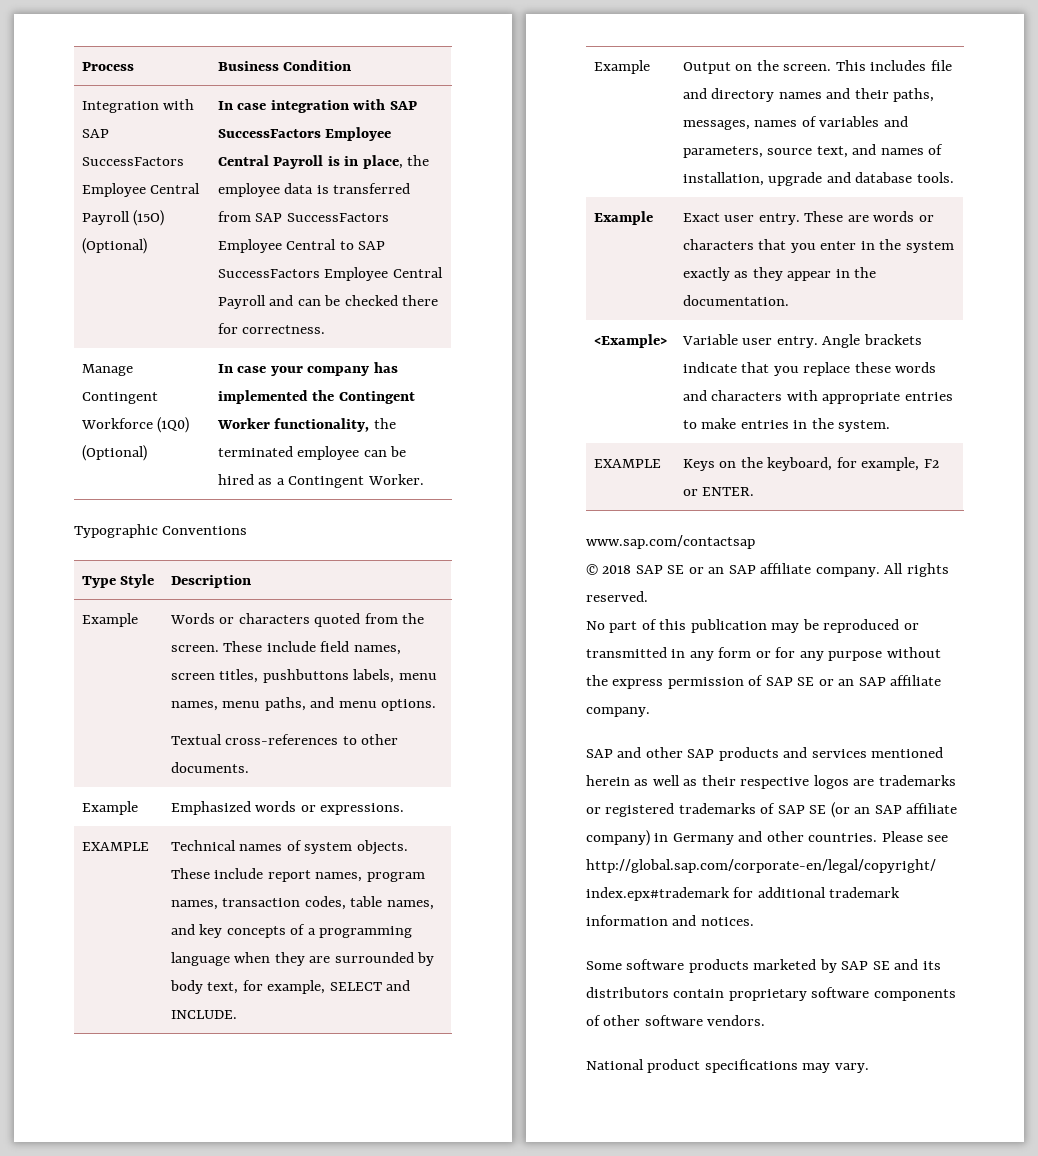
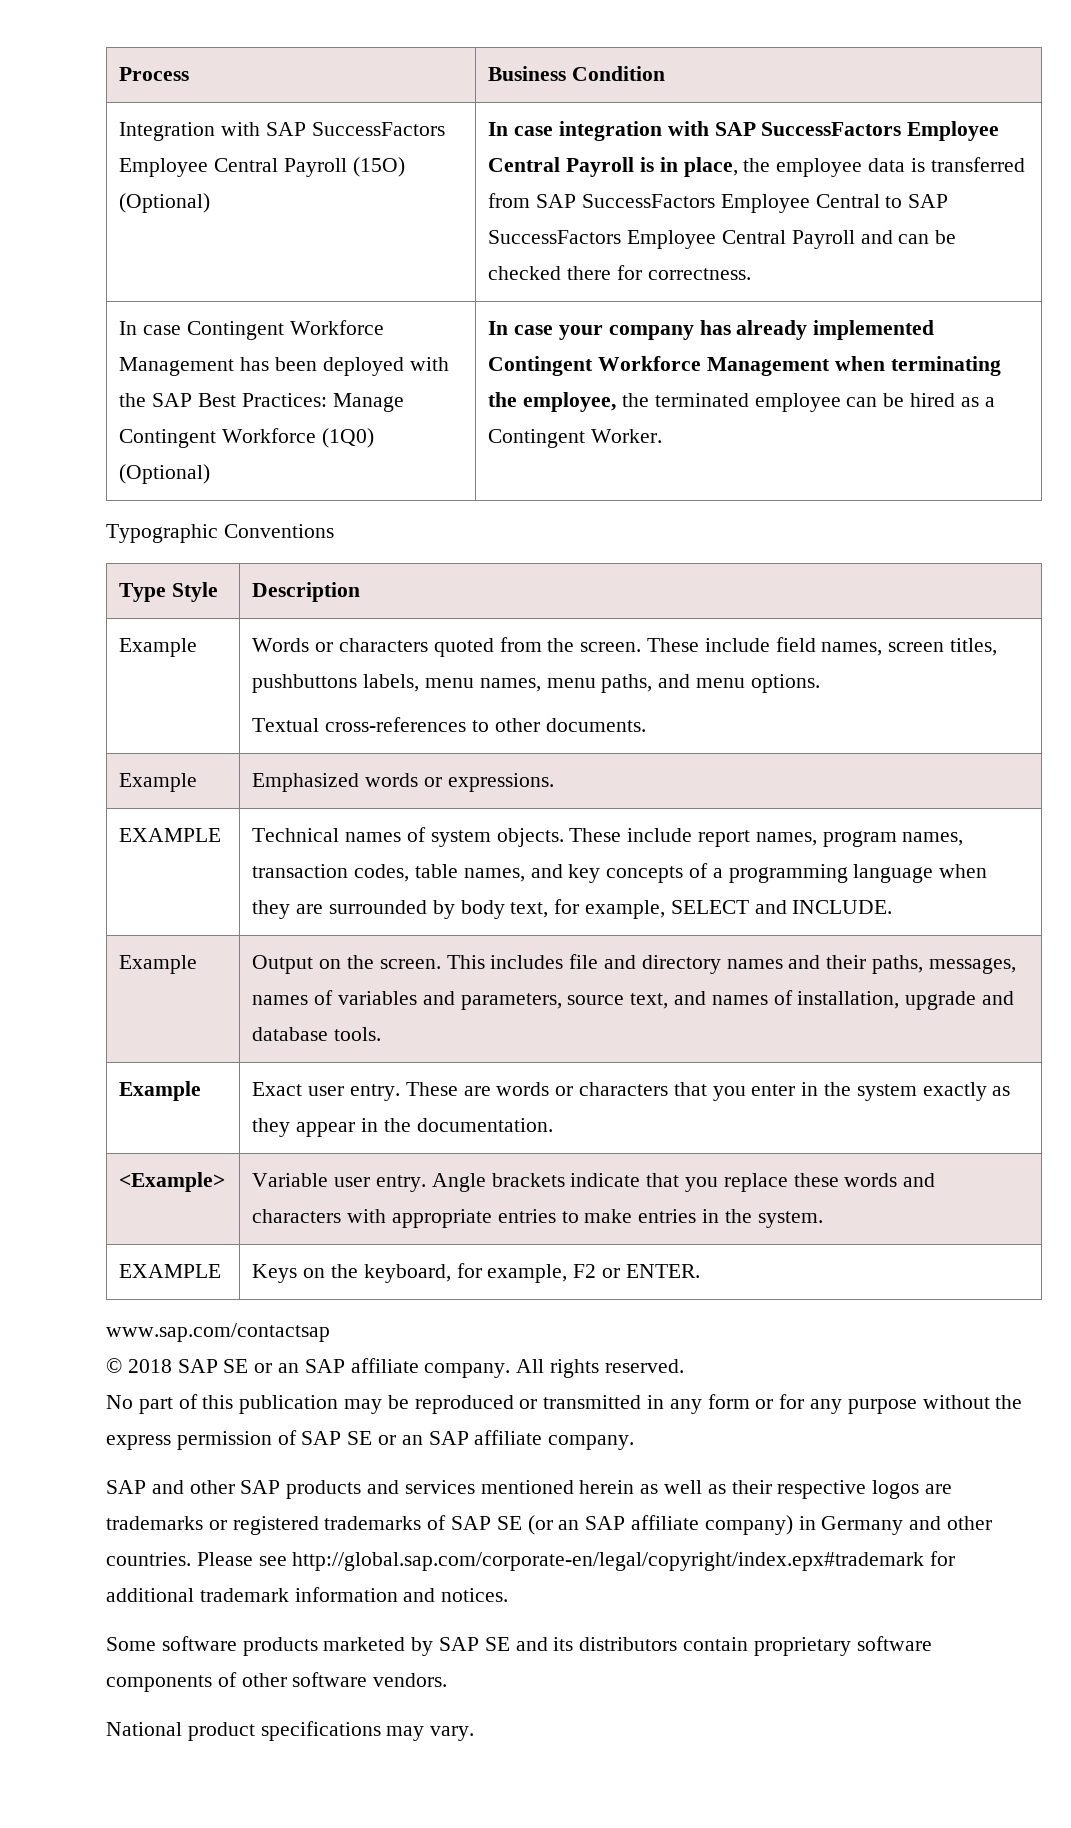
- Manage Contingent Workforce (1Q0) (Optional)
+ In case Contingent Workforce Management has been deployed with the SAP Best Practices: Manage Contingent Workforce (1Q0) (Optional)
- In case your company has implemented the Contingent Worker functionality, the terminated employee can be hired as a Contingent Worker.
+ In case your company has already implemented Contingent Workforce Management when terminating the employee, the terminated employee can be hired as a Contingent Worker.

